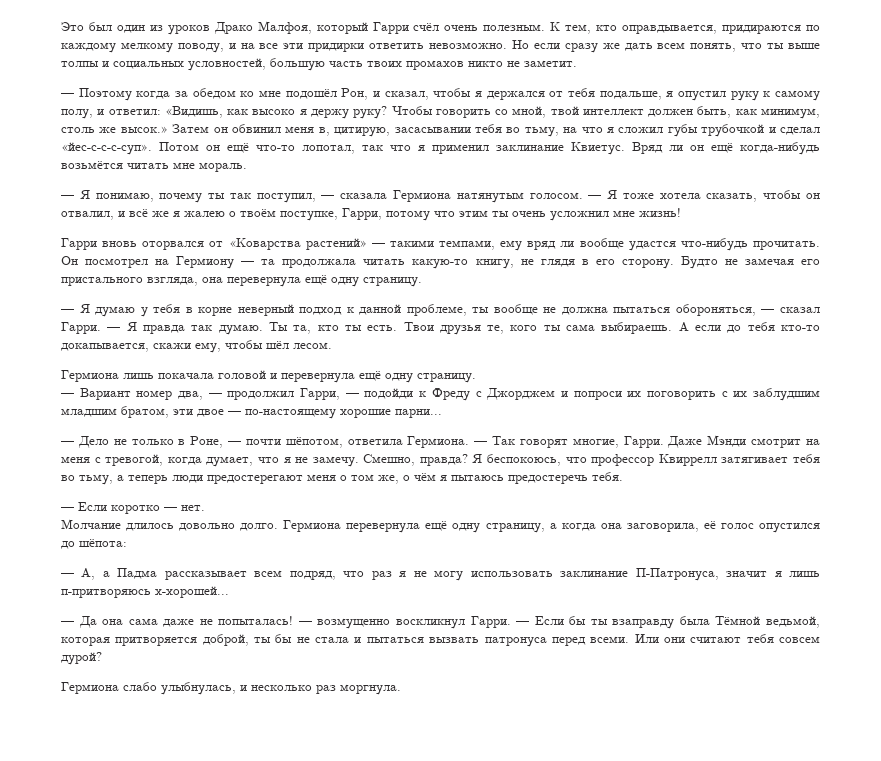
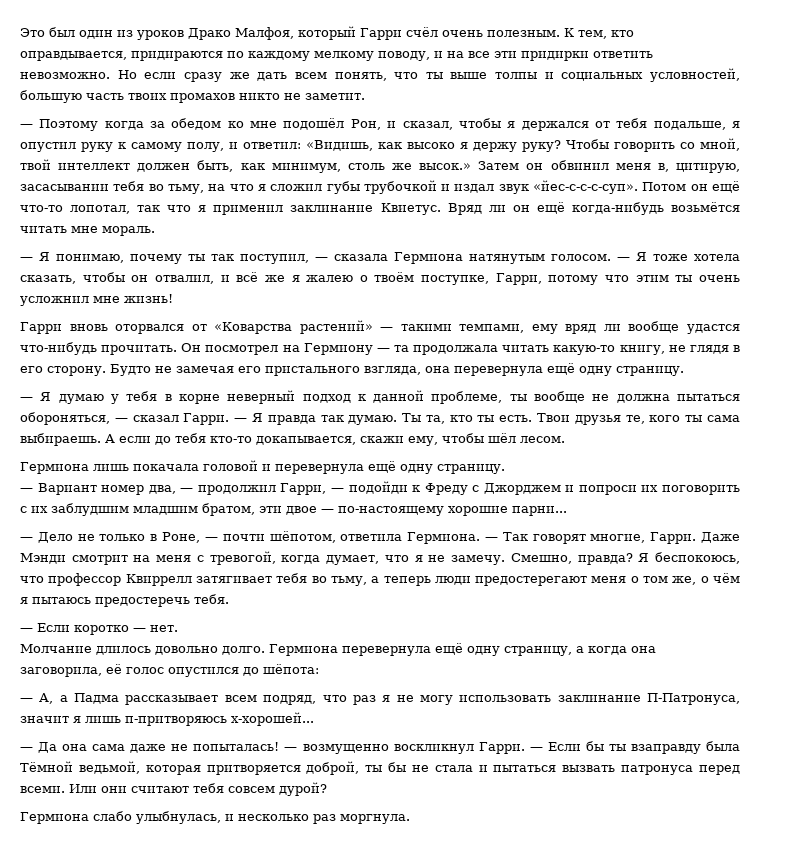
- Затем он обвинил меня в, цитирую, засасывании тебя во тьму, на что я сложил губы трубочкой и сделал «йес-с-с-с-суп».
+ Затем он обвинил меня в, цитирую, засасывании тебя во тьму, на что я сложил губы трубочкой и издал звук «йес-с-с-с-суп».

